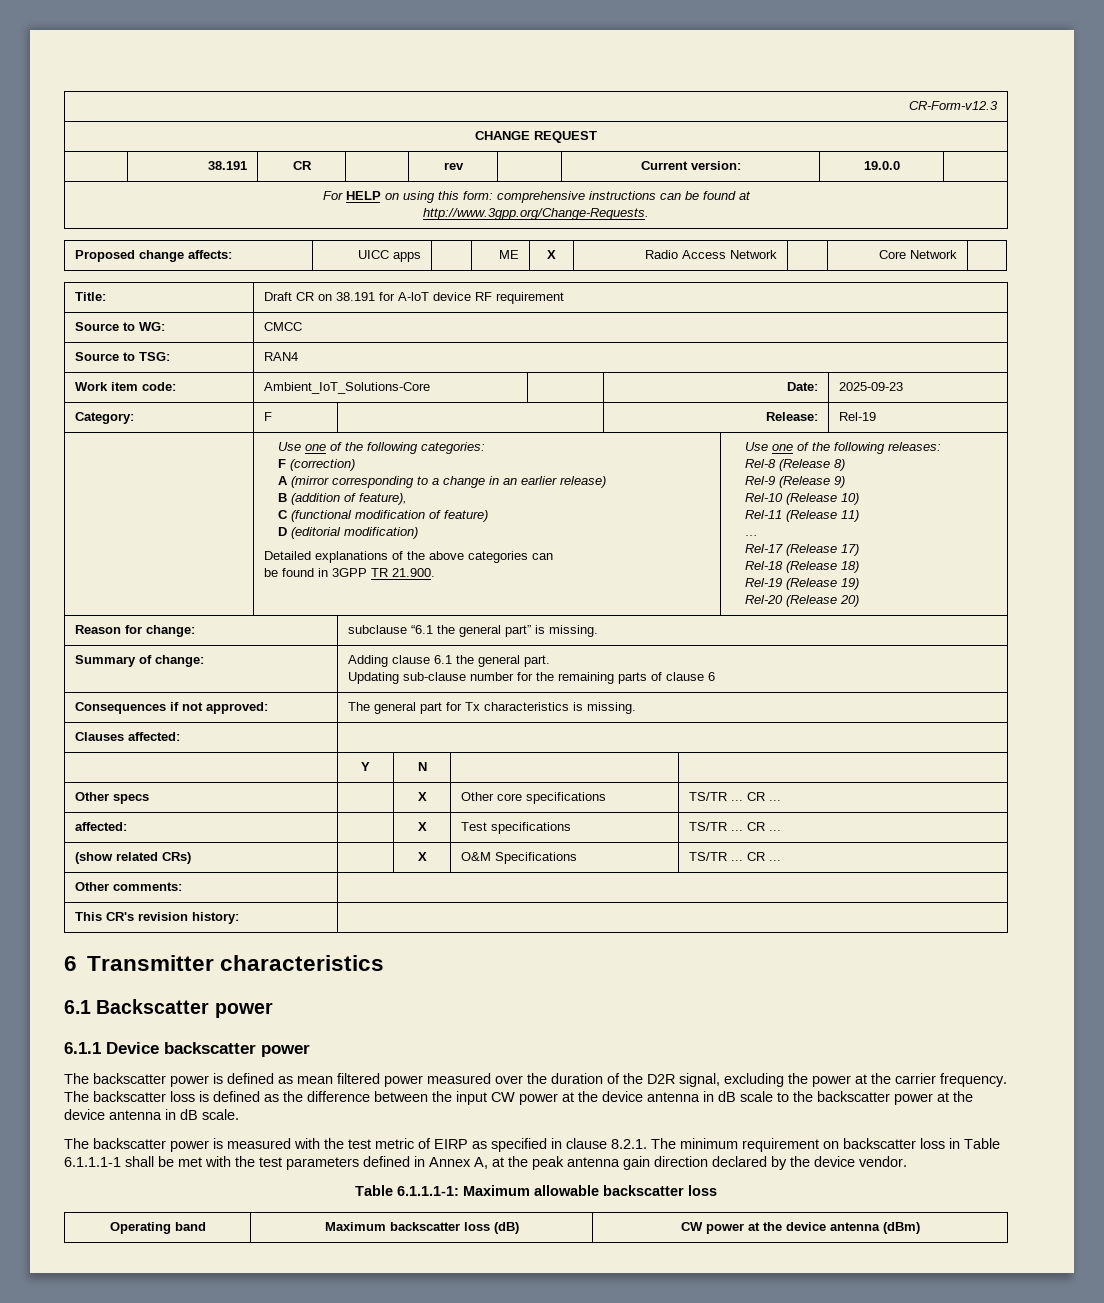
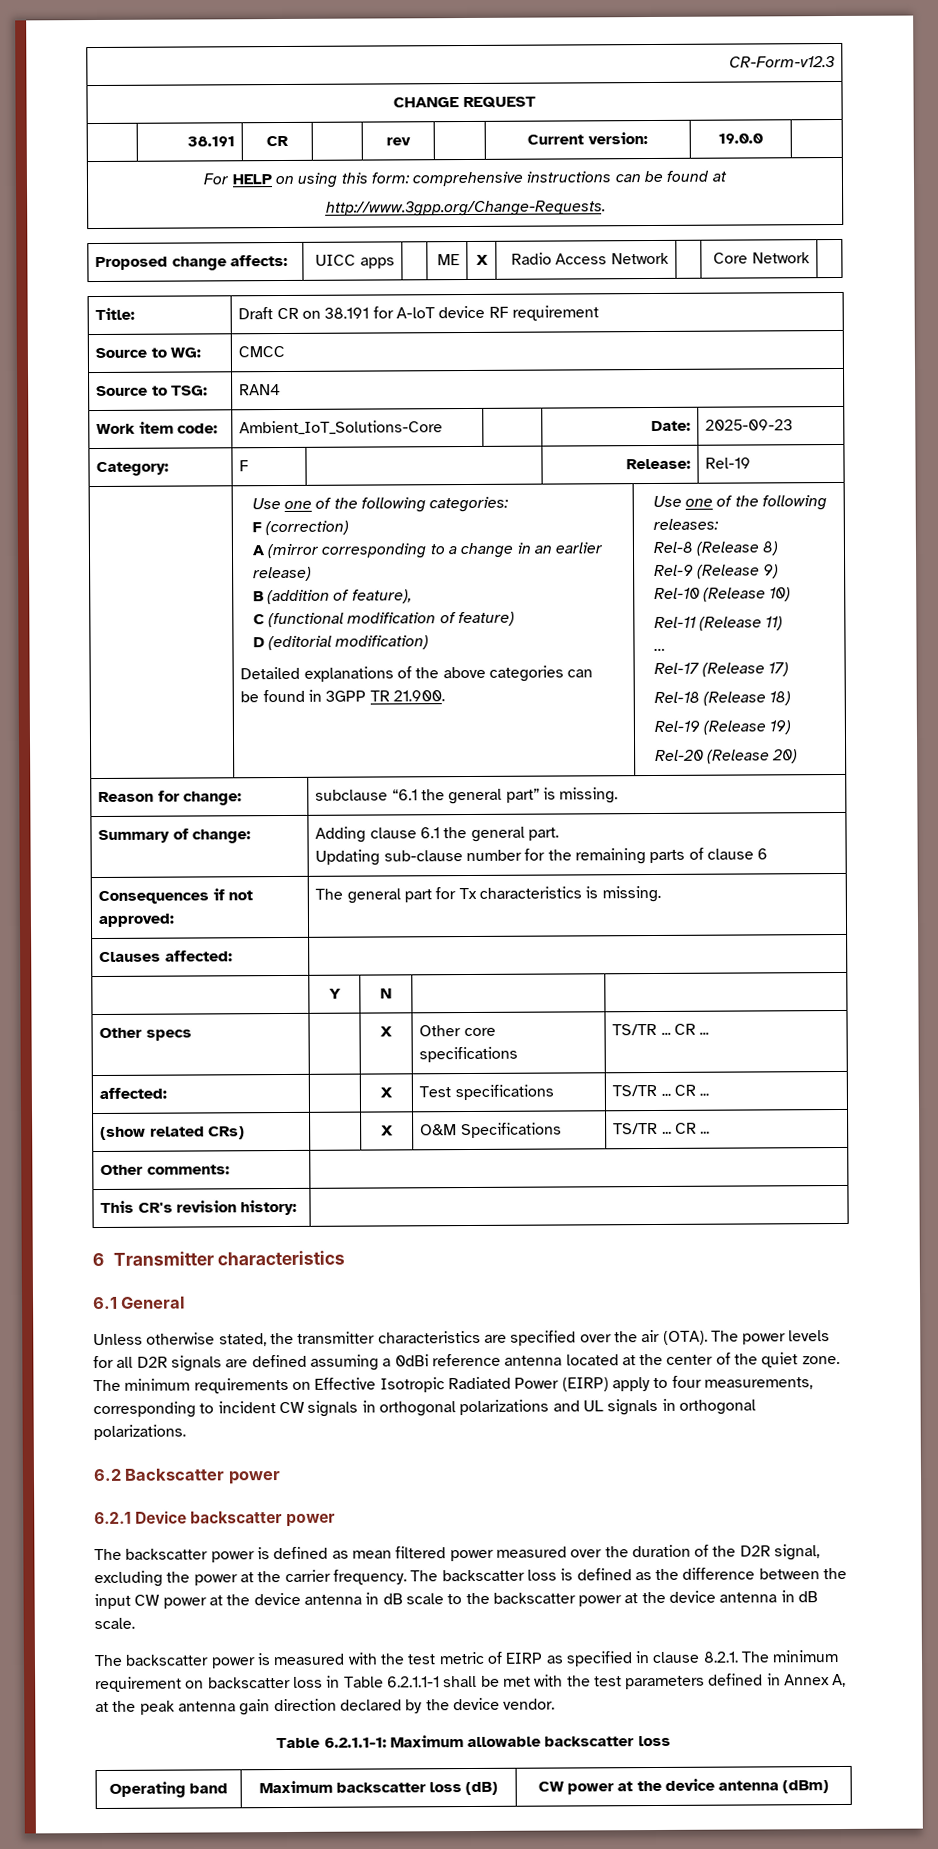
- 6.1 Backscatter power
+ 6.1 General
+ Unless otherwise stated, the transmitter characteristics are specified over the air (OTA). The power levels for all D2R signals are defined assuming a 0dBi reference antenna located at the center of the quiet zone. The minimum requirements on Effective Isotropic Radiated Power (EIRP) apply to four measurements, corresponding to incident CW signals in orthogonal polarizations and UL signals in orthogonal polarizations.
+ 6.2 Backscatter power
- 6.1.1 Device backscatter power
+ 6.2.1 Device backscatter power
- The backscatter power is measured with the test metric of EIRP as specified in clause 8.2.1. The minimum requirement on backscatter loss in Table 6.1.1.1-1 shall be met with the test parameters defined in Annex A, at the peak antenna gain direction declared by the device vendor.
+ The backscatter power is measured with the test metric of EIRP as specified in clause 8.2.1. The minimum requirement on backscatter loss in Table 6.2.1.1-1 shall be met with the test parameters defined in Annex A, at the peak antenna gain direction declared by the device vendor.
- Table 6.1.1.1-1: Maximum allowable backscatter loss
+ Table 6.2.1.1-1: Maximum allowable backscatter loss

